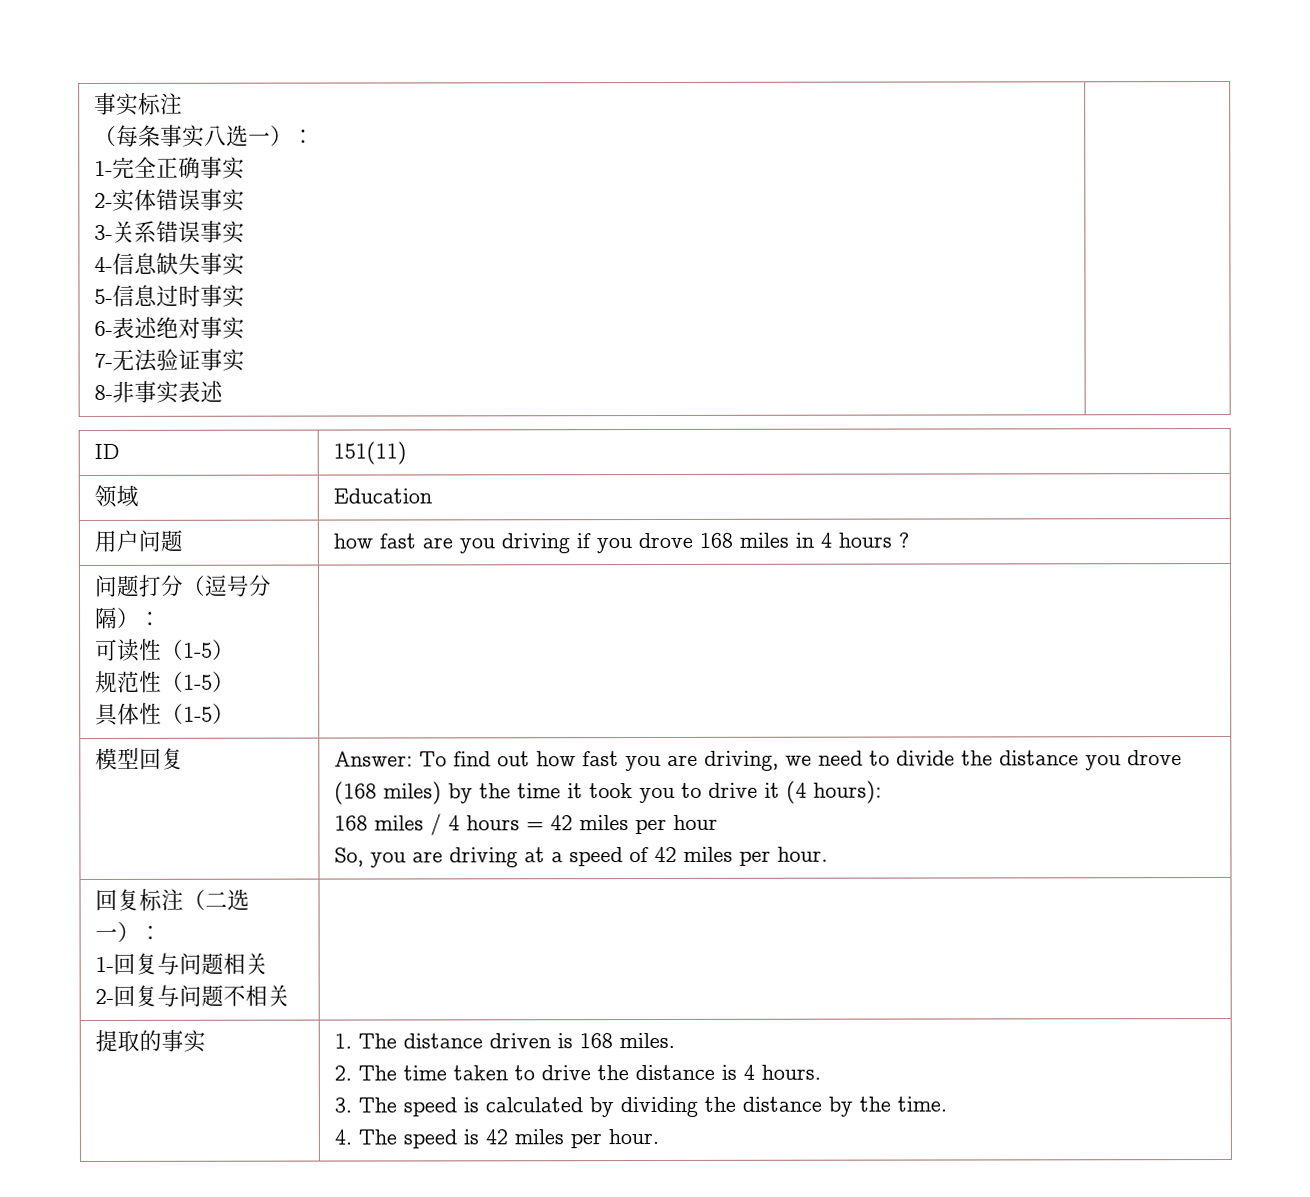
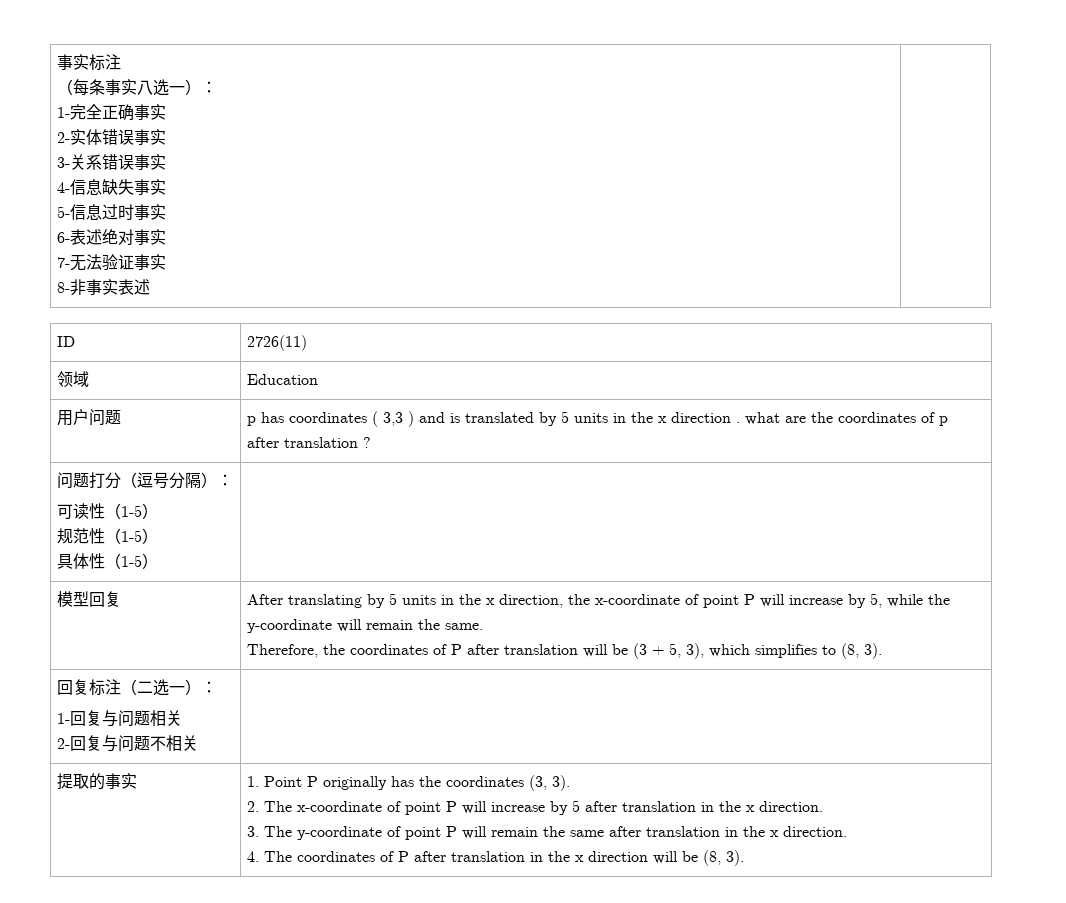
- ID | 151(11)
+ ID | 2726(11)
- 用户问题 | how fast are you driving if you drove 168 miles in 4 hours ?
+ 用户问题 | p has coordinates ( 3,3 ) and is translated by 5 units in the x direction . what are the coordinates of p after translation ?
- Answer: To find out how fast you are driving, we need to divide the distance you drove (168 miles) by the time it took you to drive it (4 hours):
- 168 miles / 4 hours = 42 miles per hour
- So, you are driving at a speed of 42 miles per hour.
+ After translating by 5 units in the x direction, the x-coordinate of point P will increase by 5, while the y-coordinate will remain the same.
+ Therefore, the coordinates of P after translation will be (3 + 5, 3), which simplifies to (8, 3).
- 1. The distance driven is 168 miles.
- 2. The time taken to drive the distance is 4 hours.
- 3. The speed is calculated by dividing the distance by the time.
- 4. The speed is 42 miles per hour.
+ 1. Point P originally has the coordinates (3, 3).
+ 2. The x-coordinate of point P will increase by 5 after translation in the x direction.
+ 3. The y-coordinate of point P will remain the same after translation in the x direction.
+ 4. The coordinates of P after translation in the x direction will be (8, 3).

